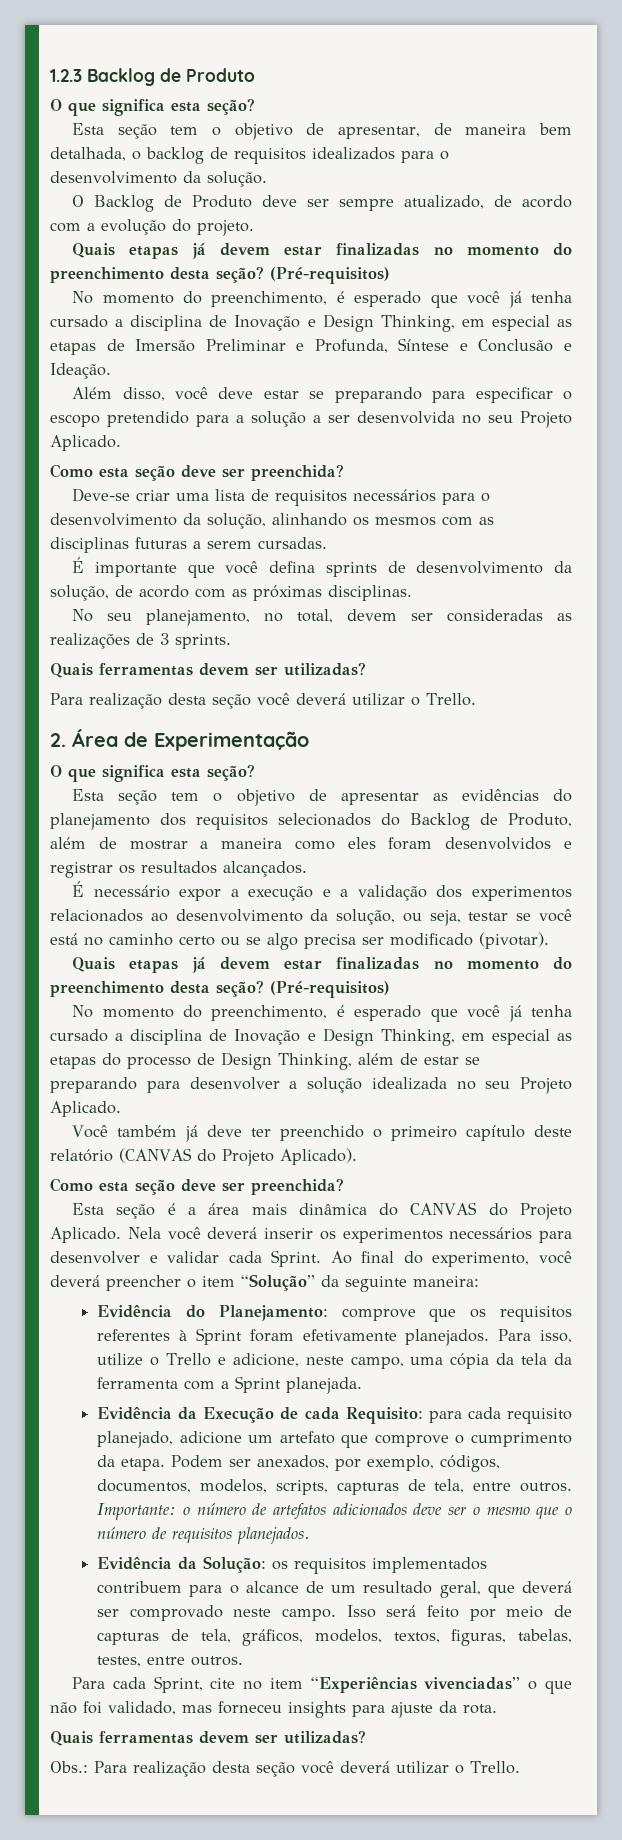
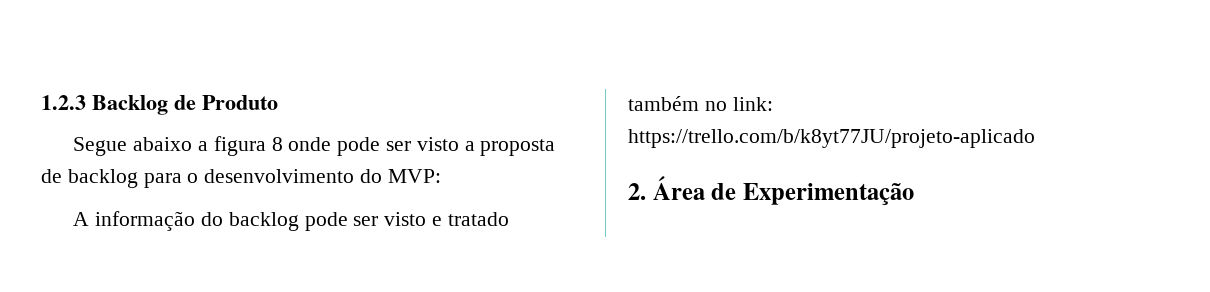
  1.2.3 Backlog de Produto
- O que significa esta seção?
- Esta seção tem o objetivo de apresentar, de maneira bem detalhada, o backlog de requisitos idealizados para o desenvolvimento da solução.
- O Backlog de Produto deve ser sempre atualizado, de acordo com a evolução do projeto.
- Quais etapas já devem estar finalizadas no momento do preenchimento desta seção? (Pré-requisitos)
- No momento do preenchimento, é esperado que você já tenha cursado a disciplina de Inovação e Design Thinking, em especial as etapas de Imersão Preliminar e Profunda, Síntese e Conclusão e Ideação.
- Além disso, você deve estar se preparando para especificar o escopo pretendido para a solução a ser desenvolvida no seu Projeto Aplicado.
- Como esta seção deve ser preenchida?
- Deve-se criar uma lista de requisitos necessários para o desenvolvimento da solução, alinhando os mesmos com as disciplinas futuras a serem cursadas.
- É importante que você defina sprints de desenvolvimento da solução, de acordo com as próximas disciplinas.
- No seu planejamento, no total, devem ser consideradas as realizações de 3 sprints.
- Quais ferramentas devem ser utilizadas?
- Para realização desta seção você deverá utilizar o Trello.
+ Segue abaixo a figura 8 onde pode ser visto a proposta de backlog para o desenvolvimento do MVP:
+ A informação do backlog pode ser visto e tratado também no link: https://trello.com/b/k8yt77JU/projeto-aplicado
  2. Área de Experimentação
- O que significa esta seção?
- Esta seção tem o objetivo de apresentar as evidências do planejamento dos requisitos selecionados do Backlog de Produto, além de mostrar a maneira como eles foram desenvolvidos e registrar os resultados alcançados.
- É necessário expor a execução e a validação dos experimentos relacionados ao desenvolvimento da solução, ou seja, testar se você está no caminho certo ou se algo precisa ser modificado (pivotar).
- Quais etapas já devem estar finalizadas no momento do preenchimento desta seção? (Pré-requisitos)
- No momento do preenchimento, é esperado que você já tenha cursado a disciplina de Inovação e Design Thinking, em especial as etapas do processo de Design Thinking, além de estar se preparando para desenvolver a solução idealizada no seu Projeto Aplicado.
- Você também já deve ter preenchido o primeiro capítulo deste relatório (CANVAS do Projeto Aplicado).
- Como esta seção deve ser preenchida?
- Esta seção é a área mais dinâmica do CANVAS do Projeto Aplicado. Nela você deverá inserir os experimentos necessários para desenvolver e validar cada Sprint. Ao final do experimento, você deverá preencher o item “Solução” da seguinte maneira:
- Evidência do Planejamento: comprove que os requisitos referentes à Sprint foram efetivamente planejados. Para isso, utilize o Trello e adicione, neste campo, uma cópia da tela da ferramenta com a Sprint planejada.
- Evidência da Execução de cada Requisito: para cada requisito planejado, adicione um artefato que comprove o cumprimento da etapa. Podem ser anexados, por exemplo, códigos, documentos, modelos, scripts, capturas de tela, entre outros. Importante: o número de artefatos adicionados deve ser o mesmo que o número de requisitos planejados.
- Evidência da Solução: os requisitos implementados contribuem para o alcance de um resultado geral, que deverá ser comprovado neste campo. Isso será feito por meio de capturas de tela, gráficos, modelos, textos, figuras, tabelas, testes, entre outros.
- Para cada Sprint, cite no item “Experiências vivenciadas” o que não foi validado, mas forneceu insights para ajuste da rota.
- Quais ferramentas devem ser utilizadas?
- Obs.: Para realização desta seção você deverá utilizar o Trello.

